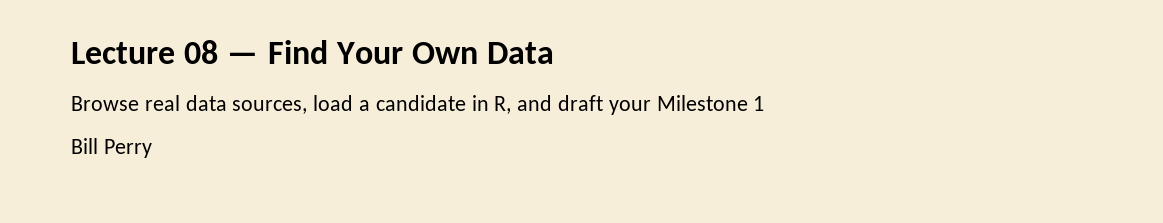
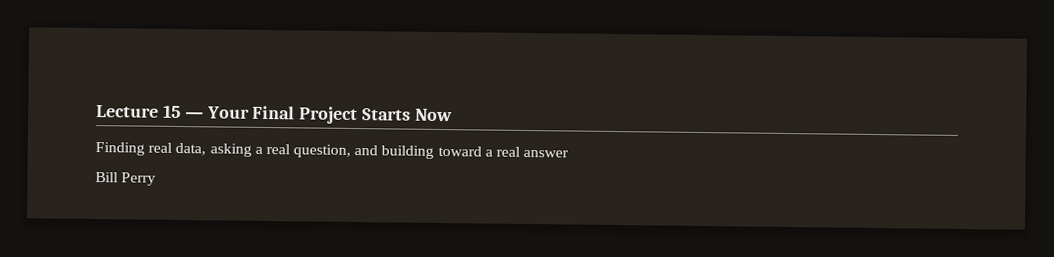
- Lecture 08 — Find Your Own Data
- Browse real data sources, load a candidate in R, and draft your Milestone 1
+ Lecture 15 — Your Final Project Starts Now
+ Finding real data, asking a real question, and building toward a real answer

